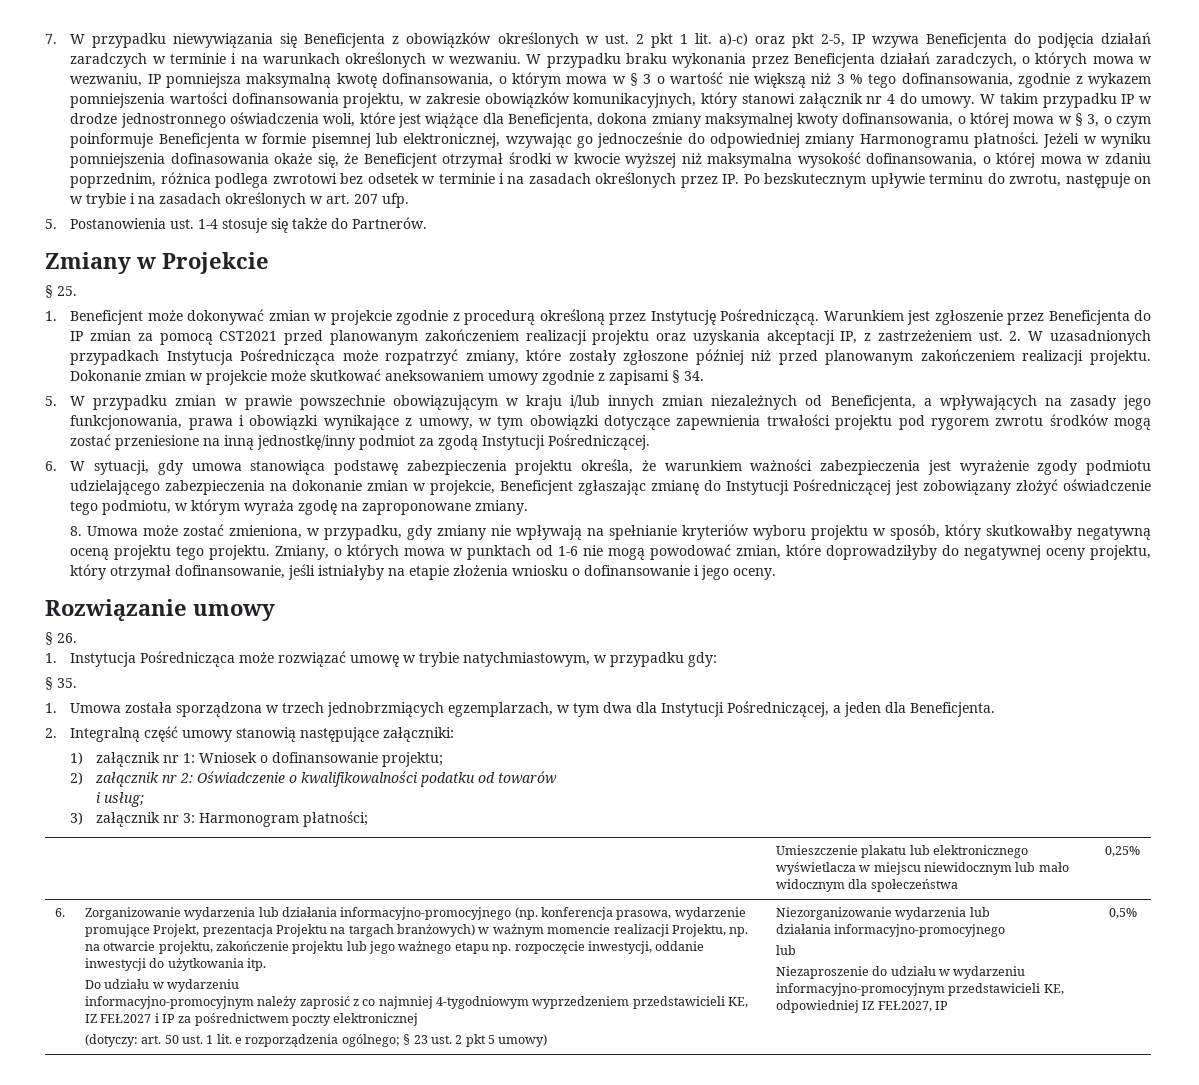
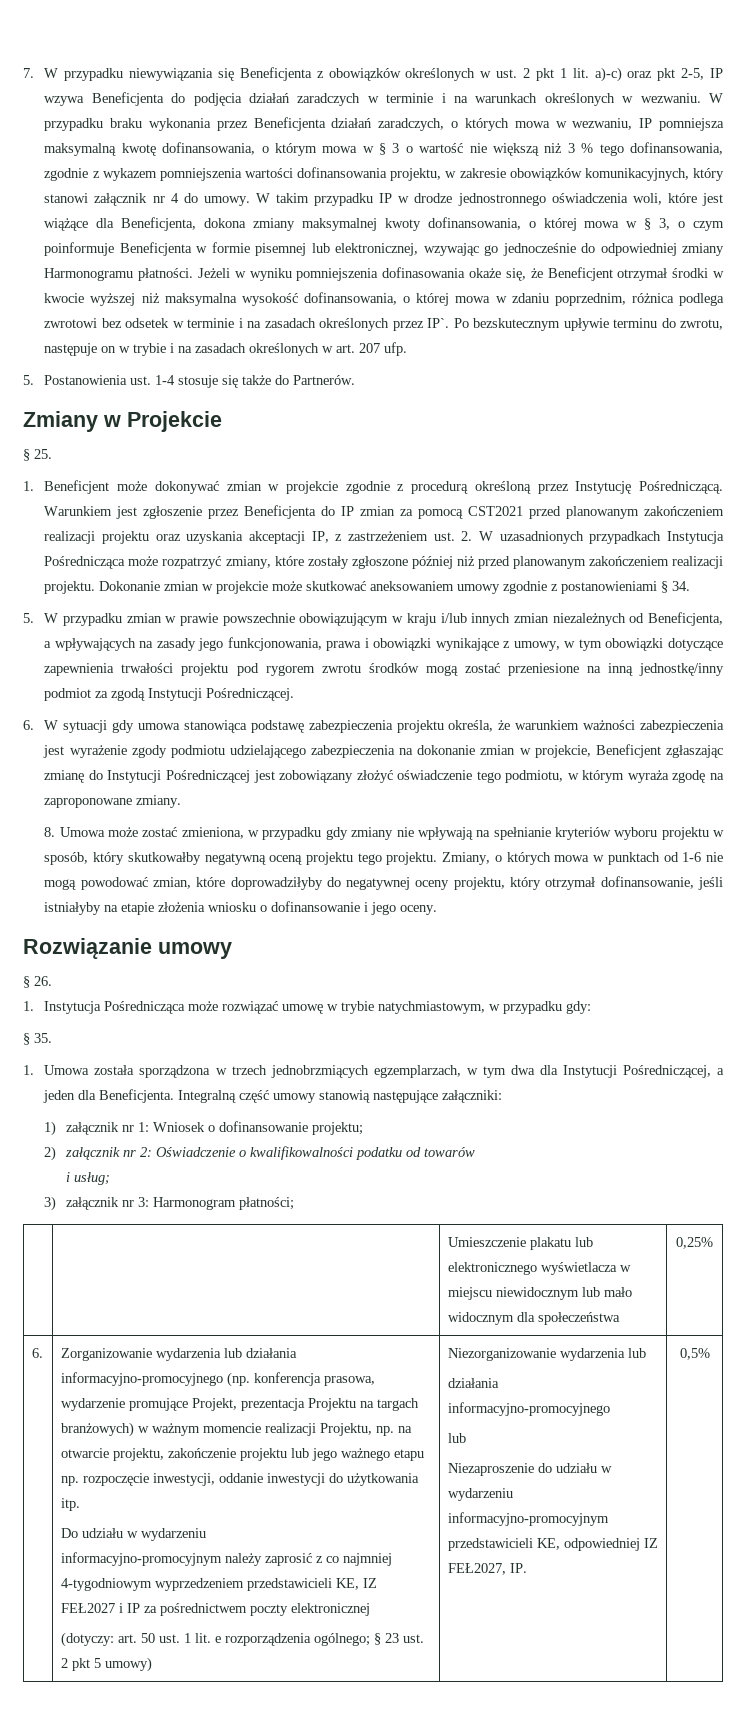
- Jeżeli w wyniku pomniejszenia dofinasowania okaże się, że Beneficjent otrzymał środki w kwocie wyższej niż maksymalna wysokość dofinansowania, o której mowa w zdaniu poprzednim, różnica podlega zwrotowi bez odsetek w terminie i na zasadach określonych przez IP. Po bezskutecznym upływie terminu do zwrotu, następuje on w trybie i na zasadach określonych w art. 207 ufp.
+ Jeżeli w wyniku pomniejszenia dofinasowania okaże się, że Beneficjent otrzymał środki w kwocie wyższej niż maksymalna wysokość dofinansowania, o której mowa w zdaniu poprzednim, różnica podlega zwrotowi bez odsetek w terminie i na zasadach określonych przez IP`. Po bezskutecznym upływie terminu do zwrotu, następuje on w trybie i na zasadach określonych w art. 207 ufp.
- Dokonanie zmian w projekcie może skutkować aneksowaniem umowy zgodnie z zapisami § 34.
+ Dokonanie zmian w projekcie może skutkować aneksowaniem umowy zgodnie z postanowieniami § 34.
- 6. W sytuacji, gdy umowa stanowiąca podstawę zabezpieczenia projektu określa, że warunkiem ważności zabezpieczenia jest wyrażenie zgody podmiotu udzielającego zabezpieczenia na dokonanie zmian w projekcie, Beneficjent zgłaszając zmianę do Instytucji Pośredniczącej jest zobowiązany złożyć oświadczenie tego podmiotu, w którym wyraża zgodę na zaproponowane zmiany.
+ 6. W sytuacji gdy umowa stanowiąca podstawę zabezpieczenia projektu określa, że warunkiem ważności zabezpieczenia jest wyrażenie zgody podmiotu udzielającego zabezpieczenia na dokonanie zmian w projekcie, Beneficjent zgłaszając zmianę do Instytucji Pośredniczącej jest zobowiązany złożyć oświadczenie tego podmiotu, w którym wyraża zgodę na zaproponowane zmiany.
- 8. Umowa może zostać zmieniona, w przypadku, gdy zmiany nie wpływają na spełnianie kryteriów wyboru projektu w sposób, który skutkowałby negatywną oceną projektu tego projektu.
+ 8. Umowa może zostać zmieniona, w przypadku gdy zmiany nie wpływają na spełnianie kryteriów wyboru projektu w sposób, który skutkowałby negatywną oceną projektu tego projektu.
- 1. Umowa została sporządzona w trzech jednobrzmiących egzemplarzach, w tym dwa dla Instytucji Pośredniczącej, a jeden dla Beneficjenta.
- 2. Integralną część umowy stanowią następujące załączniki:
+ 1. Umowa została sporządzona w trzech jednobrzmiących egzemplarzach, w tym dwa dla Instytucji Pośredniczącej, a jeden dla Beneficjenta. Integralną część umowy stanowią następujące załączniki:
- Niezaproszenie do udziału w wydarzeniu informacyjno-promocyjnym przedstawicieli KE, odpowiedniej IZ FEŁ2027, IP
+ Niezaproszenie do udziału w wydarzeniu informacyjno-promocyjnym przedstawicieli KE, odpowiedniej IZ FEŁ2027, IP.

